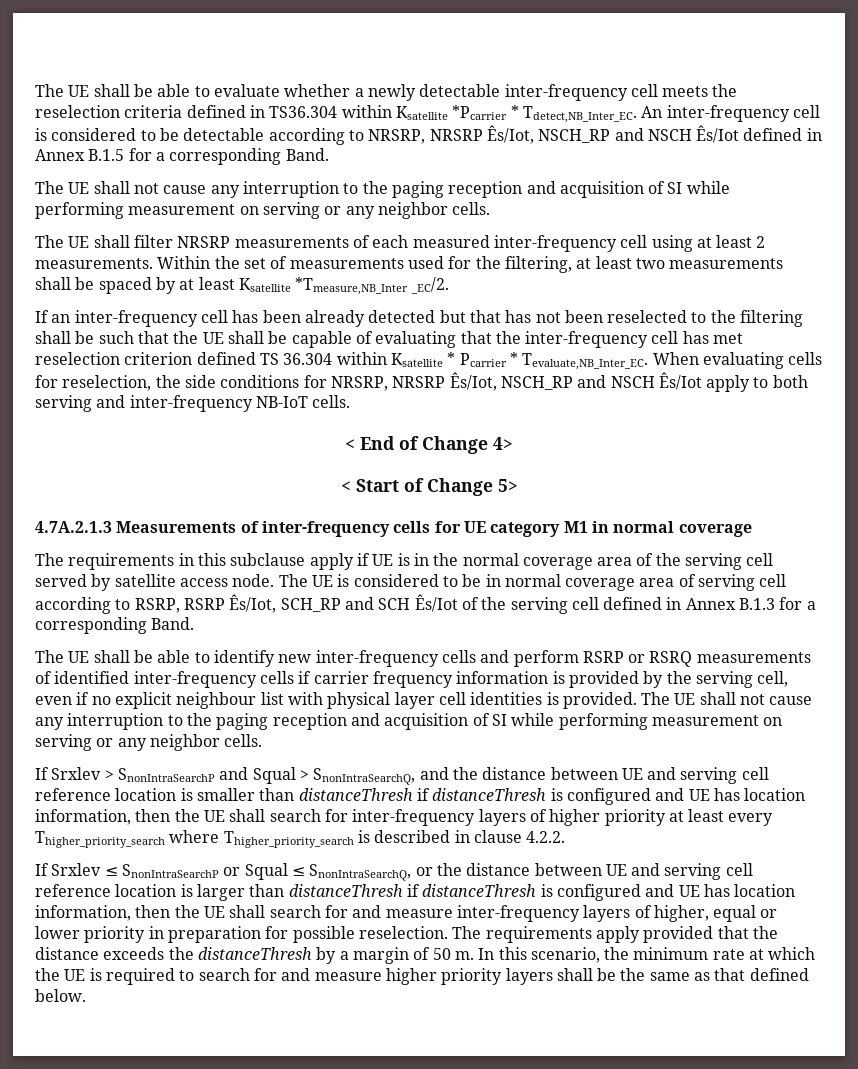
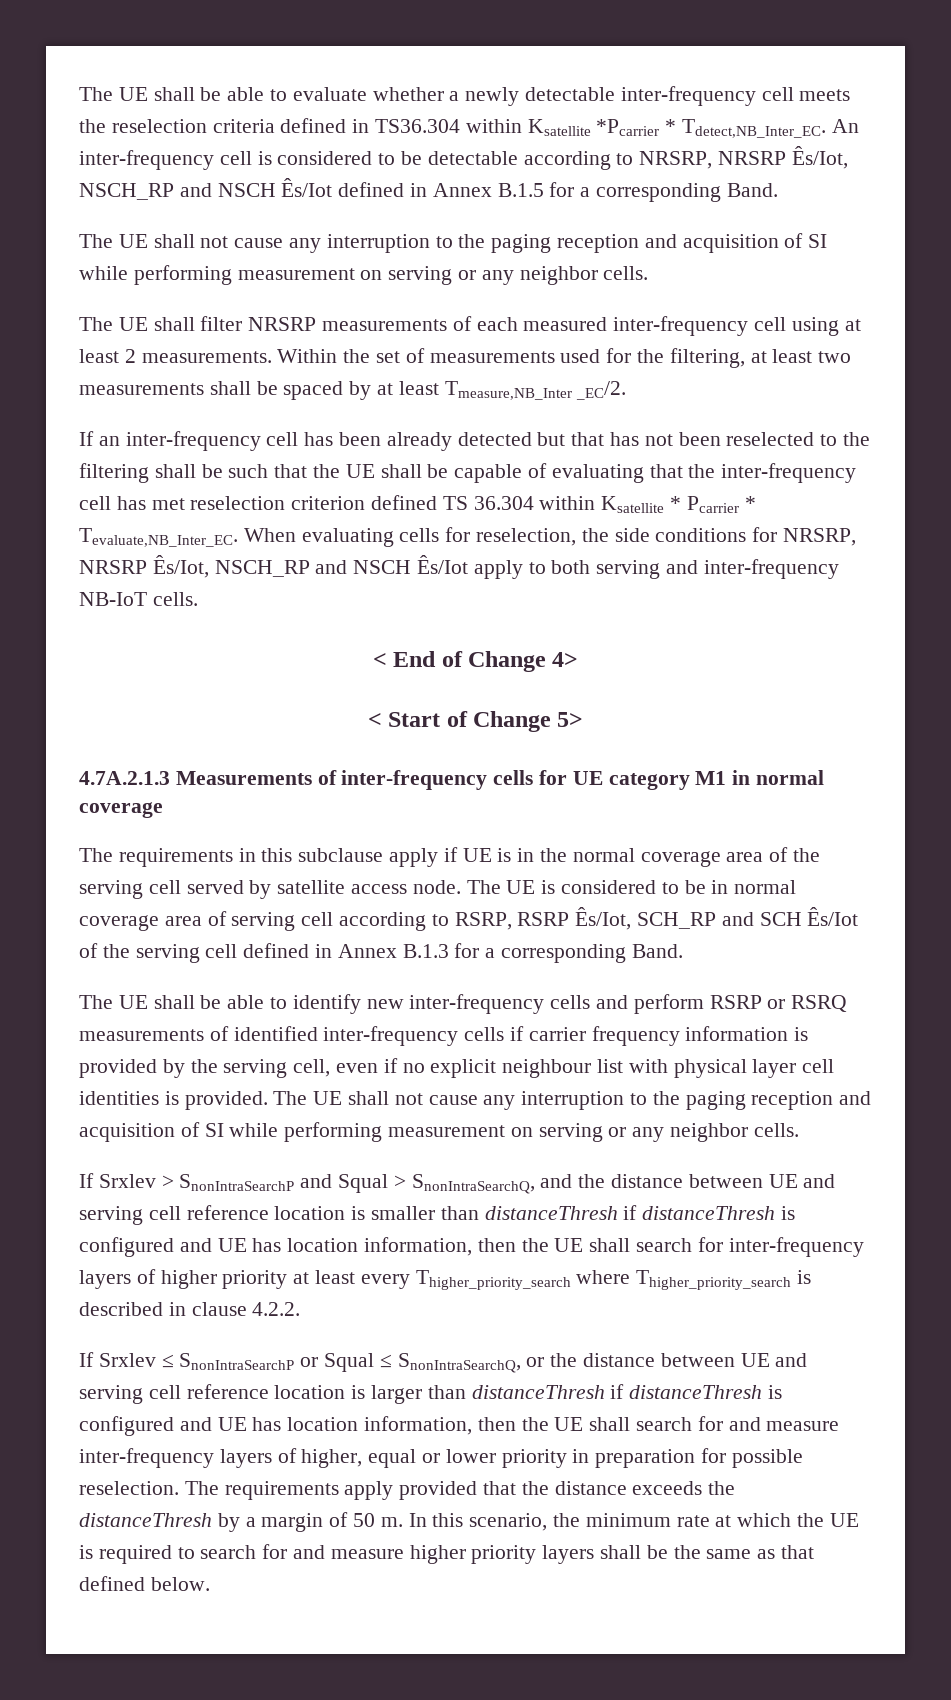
- Within the set of measurements used for the filtering, at least two measurements shall be spaced by at least Ksatellite *Tmeasure,NB_Inter _EC/2.
+ Within the set of measurements used for the filtering, at least two measurements shall be spaced by at least Tmeasure,NB_Inter _EC/2.

